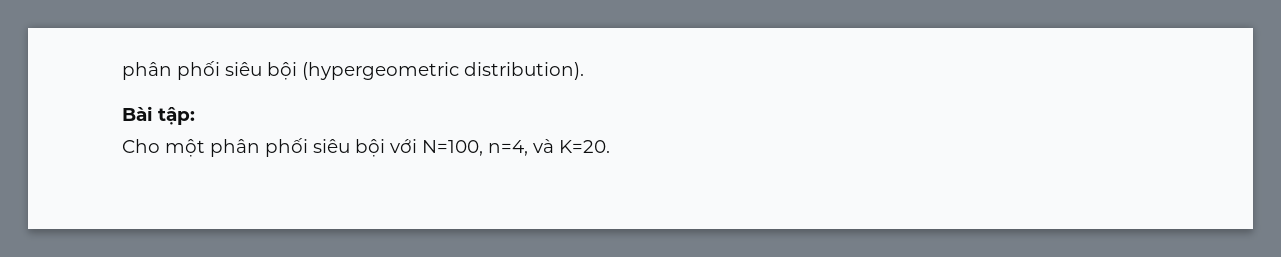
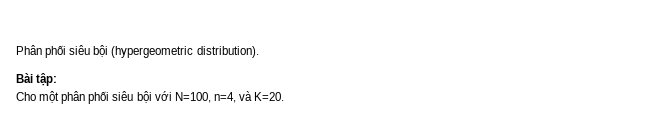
- phân phối siêu bội (hypergeometric distribution).
+ Phân phối siêu bội (hypergeometric distribution).

